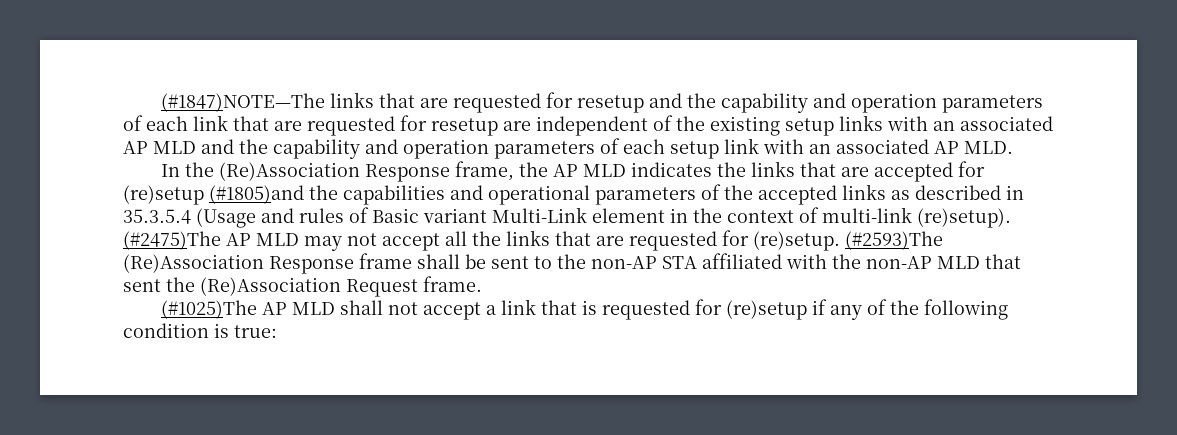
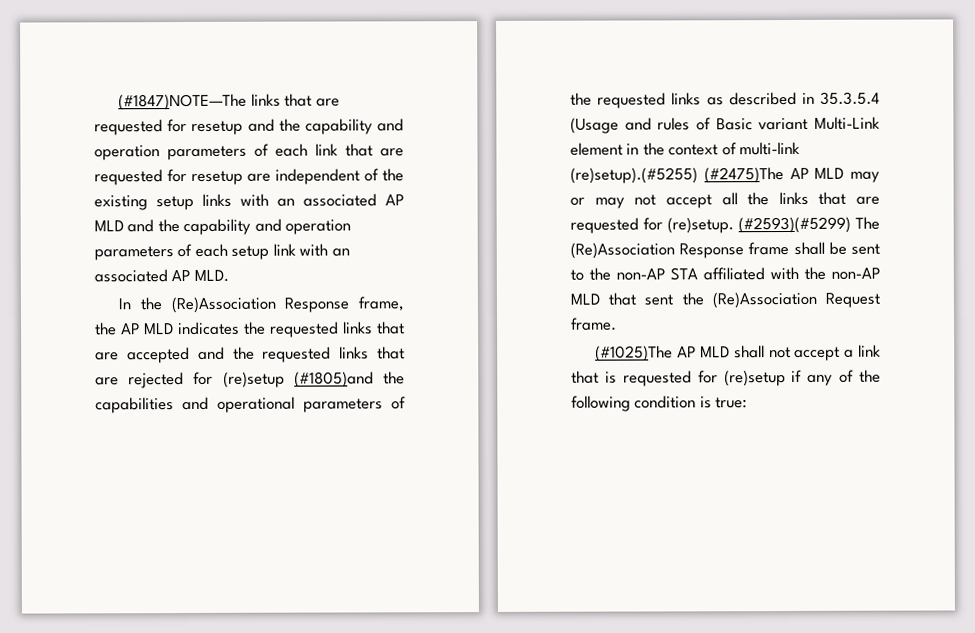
- In the (Re)Association Response frame, the AP MLD indicates the links that are accepted for (re)setup (#1805)and the capabilities and operational parameters of the accepted links as described in 35.3.5.4 (Usage and rules of Basic variant Multi-Link element in the context of multi-link (re)setup). (#2475)The AP MLD may not accept all the links that are requested for (re)setup.
+ In the (Re)Association Response frame, the AP MLD indicates the requested links that are accepted and the requested links that are rejected for (re)setup (#1805)and the capabilities and operational parameters of the requested links as described in 35.3.5.4 (Usage and rules of Basic variant Multi-Link element in the context of multi-link (re)setup).(#5255) (#2475)The AP MLD may or may not accept all the links that are requested for (re)setup.
- (#2593)The (Re)Association Response frame shall be sent to the non-AP STA affiliated with the non-AP MLD that sent the (Re)Association Request frame.
+ (#2593)(#5299) The (Re)Association Response frame shall be sent to the non-AP STA affiliated with the non-AP MLD that sent the (Re)Association Request frame.

